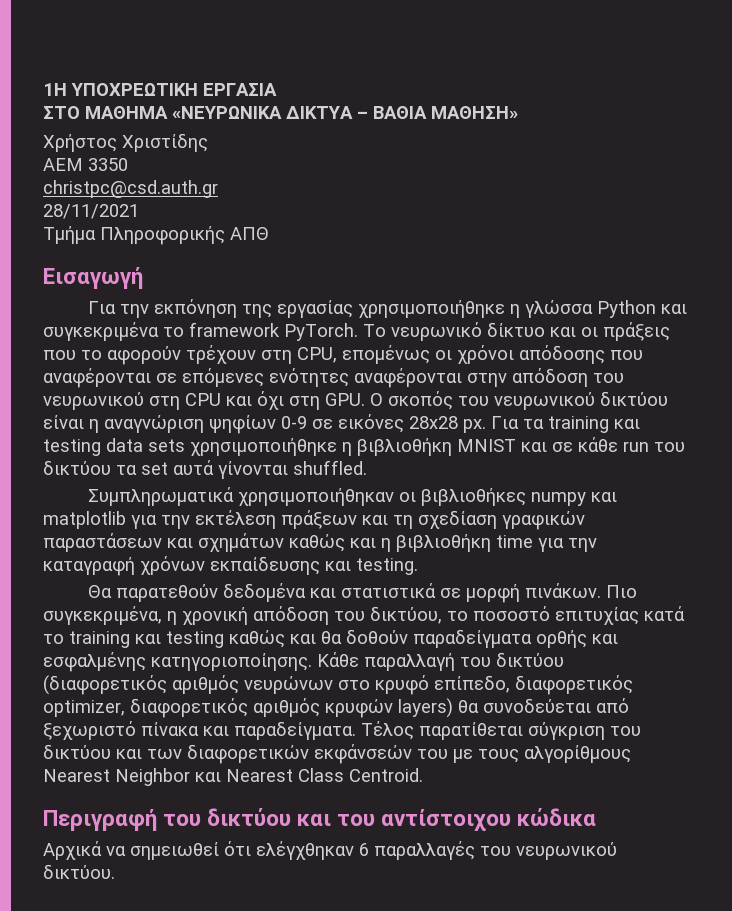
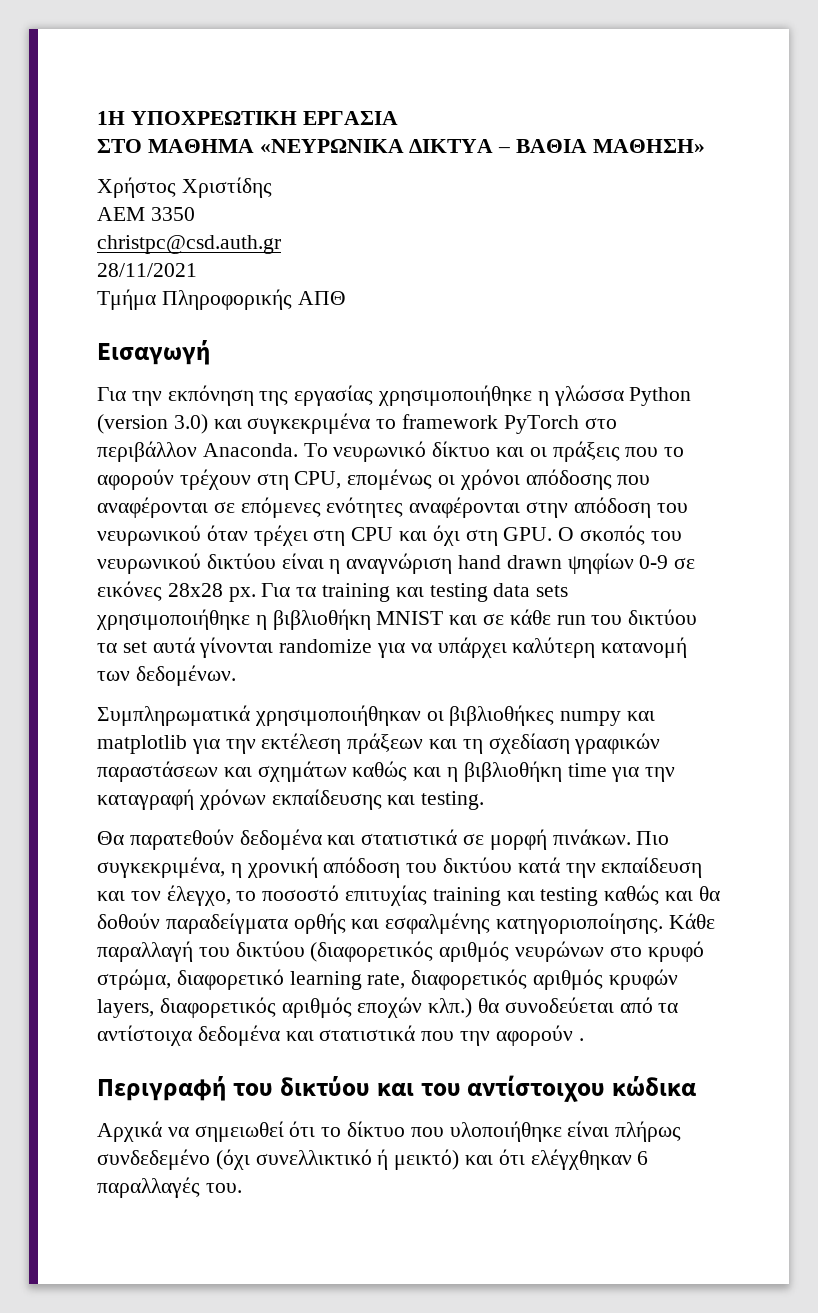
- Για την εκπόνηση της εργασίας χρησιμοποιήθηκε η γλώσσα Python και συγκεκριμένα το framework PyTorch.
+ Για την εκπόνηση της εργασίας χρησιμοποιήθηκε η γλώσσα Python (version 3.0) και συγκεκριμένα το framework PyTorch στο περιβάλλον Anaconda.
- Το νευρωνικό δίκτυο και οι πράξεις που το αφορούν τρέχουν στη CPU, επομένως οι χρόνοι απόδοσης που αναφέρονται σε επόμενες ενότητες αναφέρονται στην απόδοση του νευρωνικού στη CPU και όχι στη GPU. Ο σκοπός του νευρωνικού δικτύου είναι η αναγνώριση ψηφίων 0-9 σε εικόνες 28x28 px.
+ Το νευρωνικό δίκτυο και οι πράξεις που το αφορούν τρέχουν στη CPU, επομένως οι χρόνοι απόδοσης που αναφέρονται σε επόμενες ενότητες αναφέρονται στην απόδοση του νευρωνικού όταν τρέχει στη CPU και όχι στη GPU. Ο σκοπός του νευρωνικού δικτύου είναι η αναγνώριση hand drawn ψηφίων 0-9 σε εικόνες 28x28 px.
- Για τα training και testing data sets χρησιμοποιήθηκε η βιβλιοθήκη MNIST και σε κάθε run του δικτύου τα set αυτά γίνονται shuffled.
+ Για τα training και testing data sets χρησιμοποιήθηκε η βιβλιοθήκη MNIST και σε κάθε run του δικτύου τα set αυτά γίνονται randomize για να υπάρχει καλύτερη κατανομή των δεδομένων.
- Πιο συγκεκριμένα, η χρονική απόδοση του δικτύου, το ποσοστό επιτυχίας κατά το training και testing καθώς και θα δοθούν παραδείγματα ορθής και εσφαλμένης κατηγοριοποίησης.
+ Πιο συγκεκριμένα, η χρονική απόδοση του δικτύου κατά την εκπαίδευση και τον έλεγχο, το ποσοστό επιτυχίας training και testing καθώς και θα δοθούν παραδείγματα ορθής και εσφαλμένης κατηγοριοποίησης.
- Κάθε παραλλαγή του δικτύου (διαφορετικός αριθμός νευρώνων στο κρυφό επίπεδο, διαφορετικός optimizer, διαφορετικός αριθμός κρυφών layers) θα συνοδεύεται από ξεχωριστό πίνακα και παραδείγματα. Τέλος παρατίθεται σύγκριση του δικτύου και των διαφορετικών εκφάνσεών του με τους αλγορίθμους Nearest Neighbor και Nearest Class Centroid.
+ Κάθε παραλλαγή του δικτύου (διαφορετικός αριθμός νευρώνων στο κρυφό στρώμα, διαφορετικό learning rate, διαφορετικός αριθμός κρυφών layers, διαφορετικός αριθμός εποχών κλπ.) θα συνοδεύεται από τα αντίστοιχα δεδομένα και στατιστικά που την αφορούν .
- Αρχικά να σημειωθεί ότι ελέγχθηκαν 6 παραλλαγές του νευρωνικού δικτύου.
+ Αρχικά να σημειωθεί ότι το δίκτυο που υλοποιήθηκε είναι πλήρως συνδεδεμένο (όχι συνελλικτικό ή μεικτό) και ότι ελέγχθηκαν 6 παραλλαγές του.

